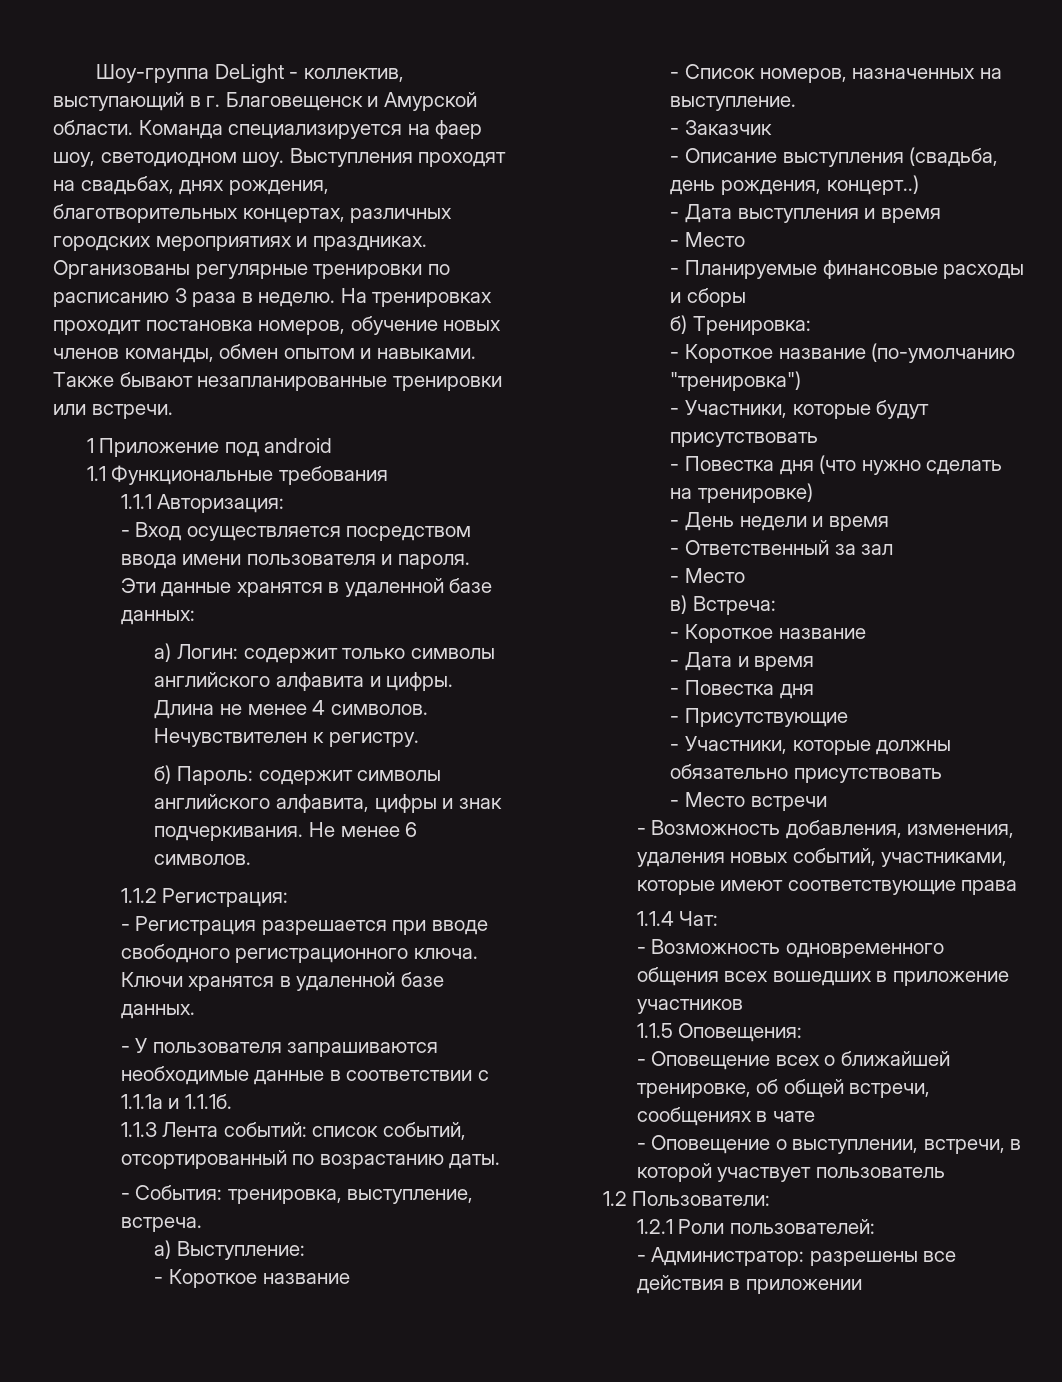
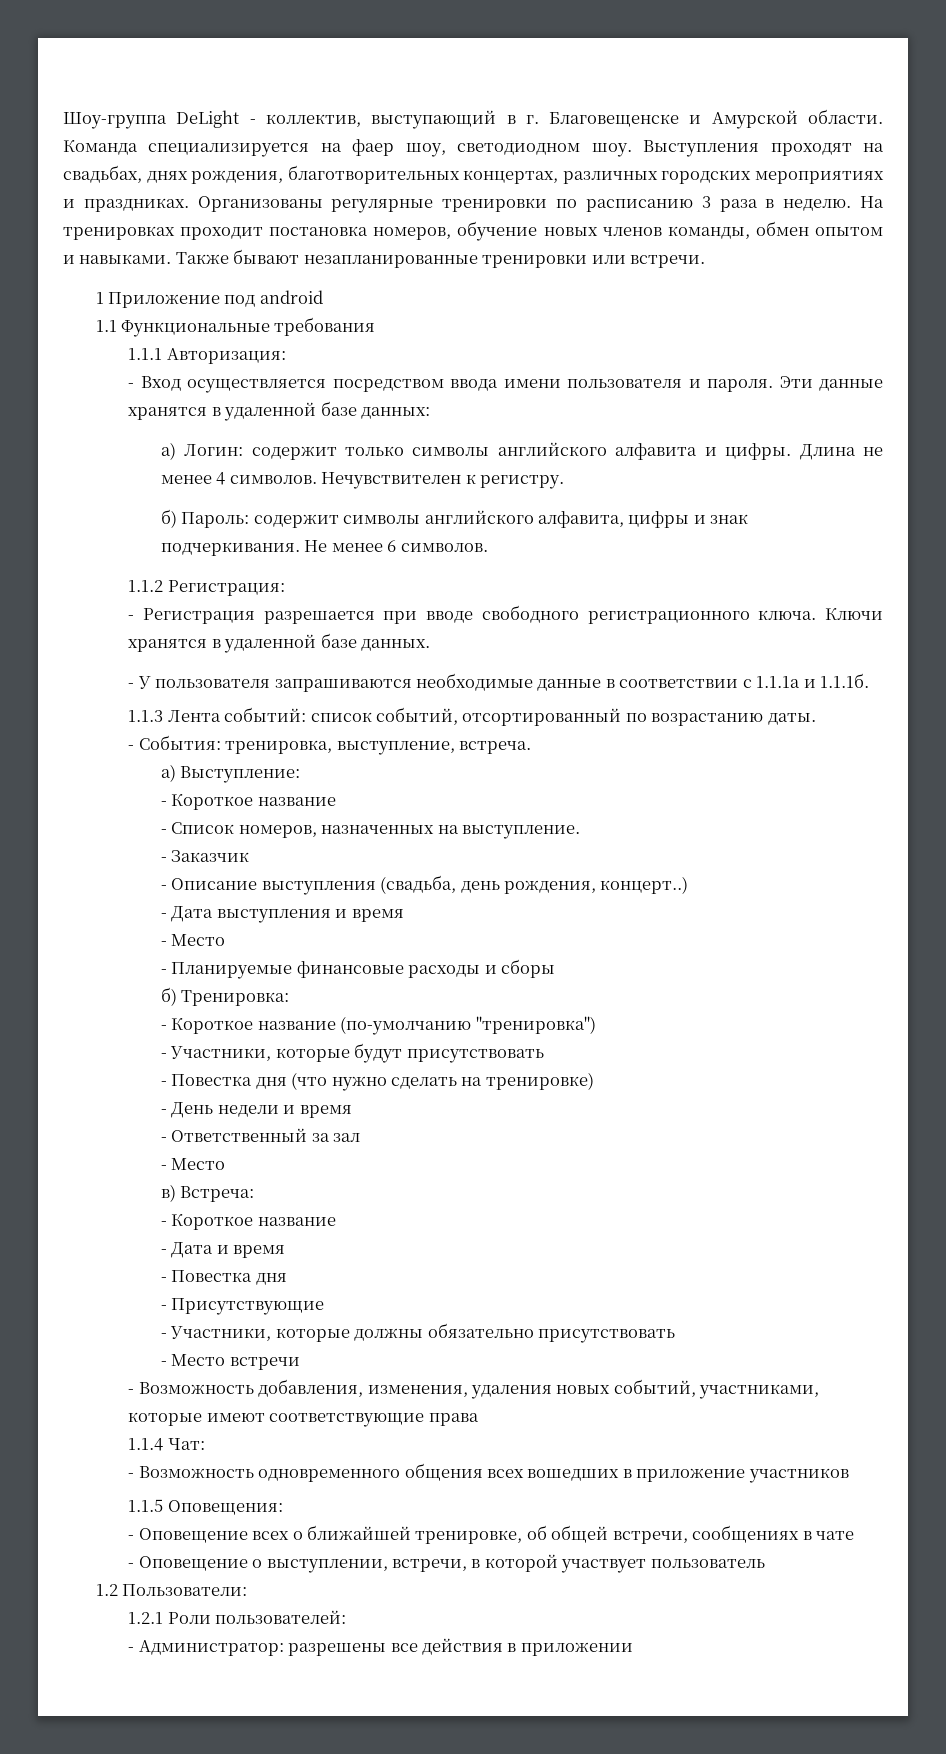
- Шоу-группа DeLight - коллектив, выступающий в г. Благовещенск и Амурской области.
+ Шоу-группа DeLight - коллектив, выступающий в г. Благовещенске и Амурской области.

